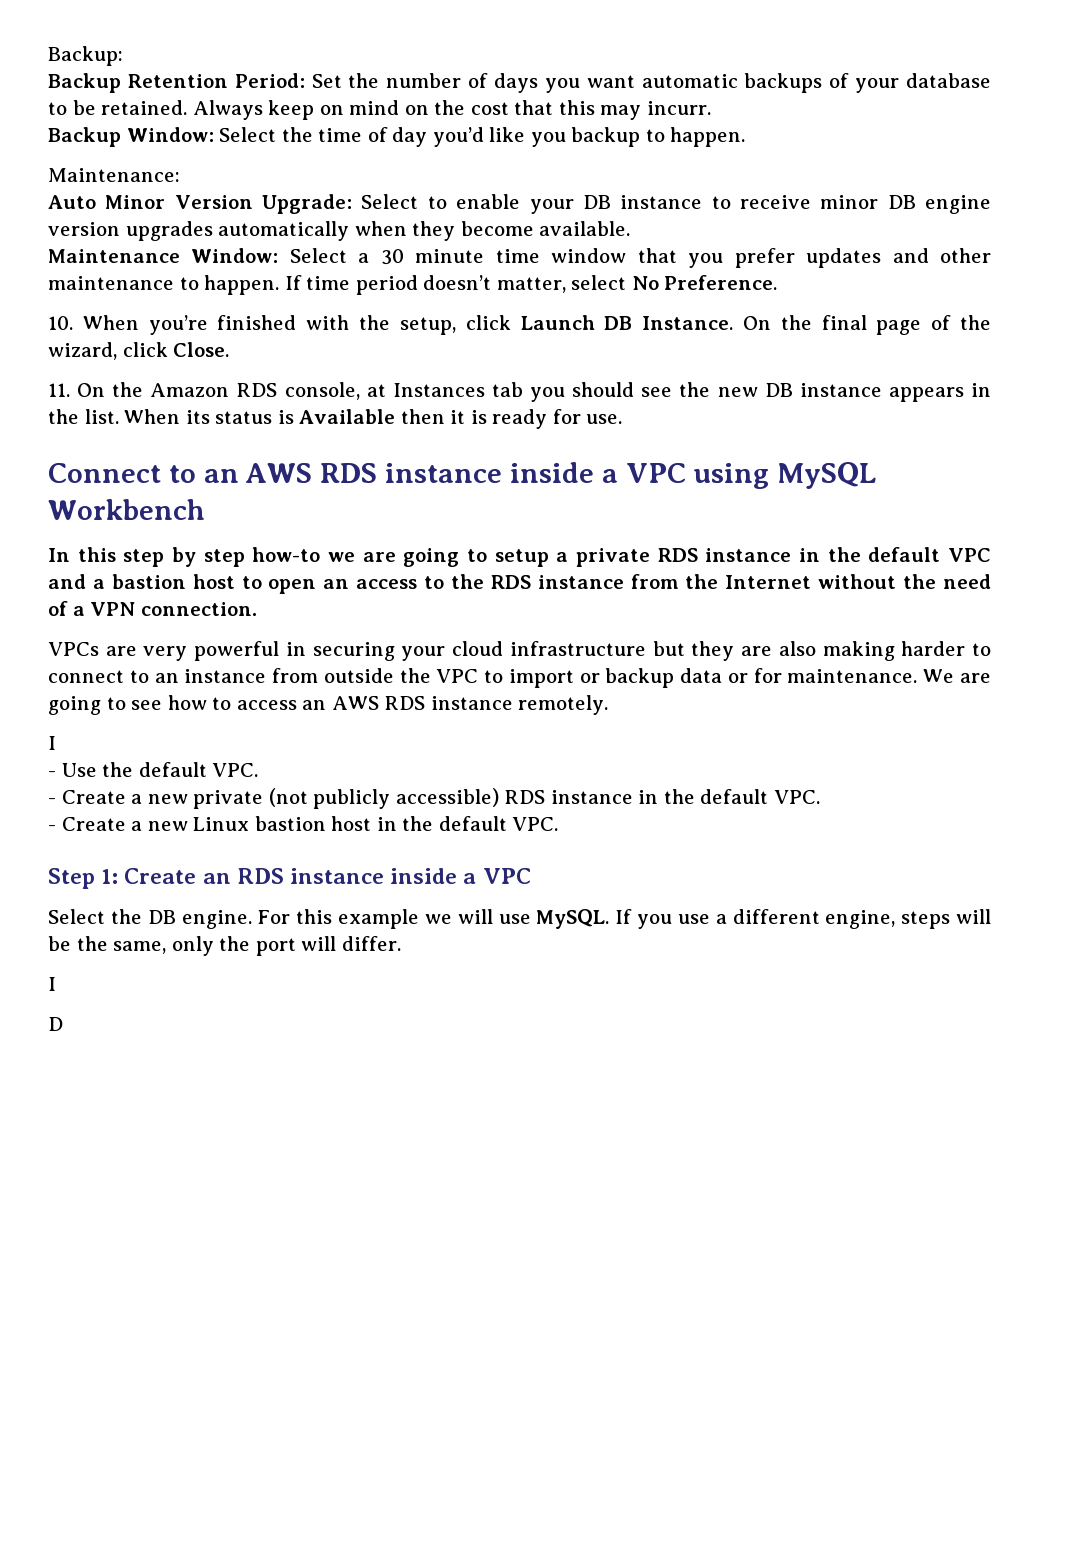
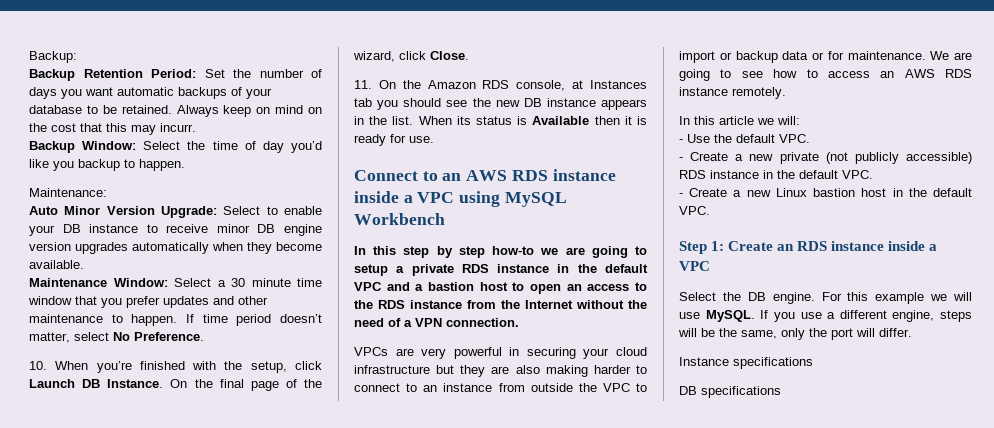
  We are going to see how to access an AWS RDS instance remotely.
- I
+ In this article we will:
  If you use a different engine, steps will be the same, only the port will differ.
- I
- D
+ Instance specifications
+ DB specifications

